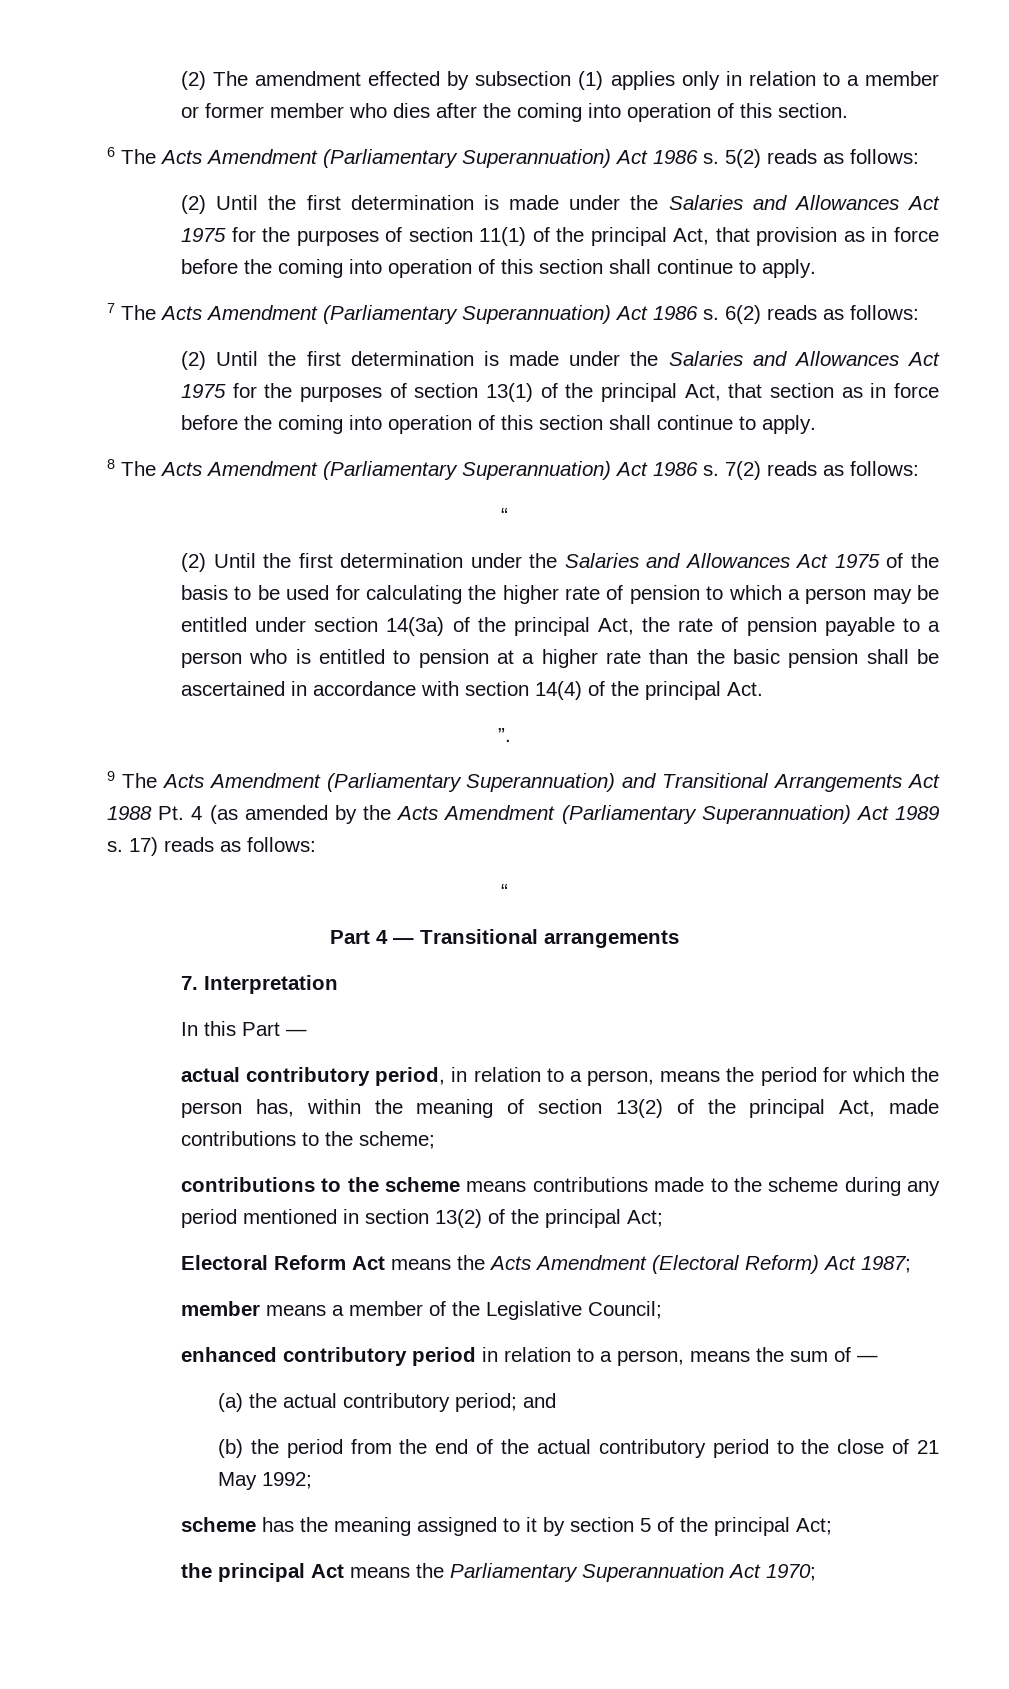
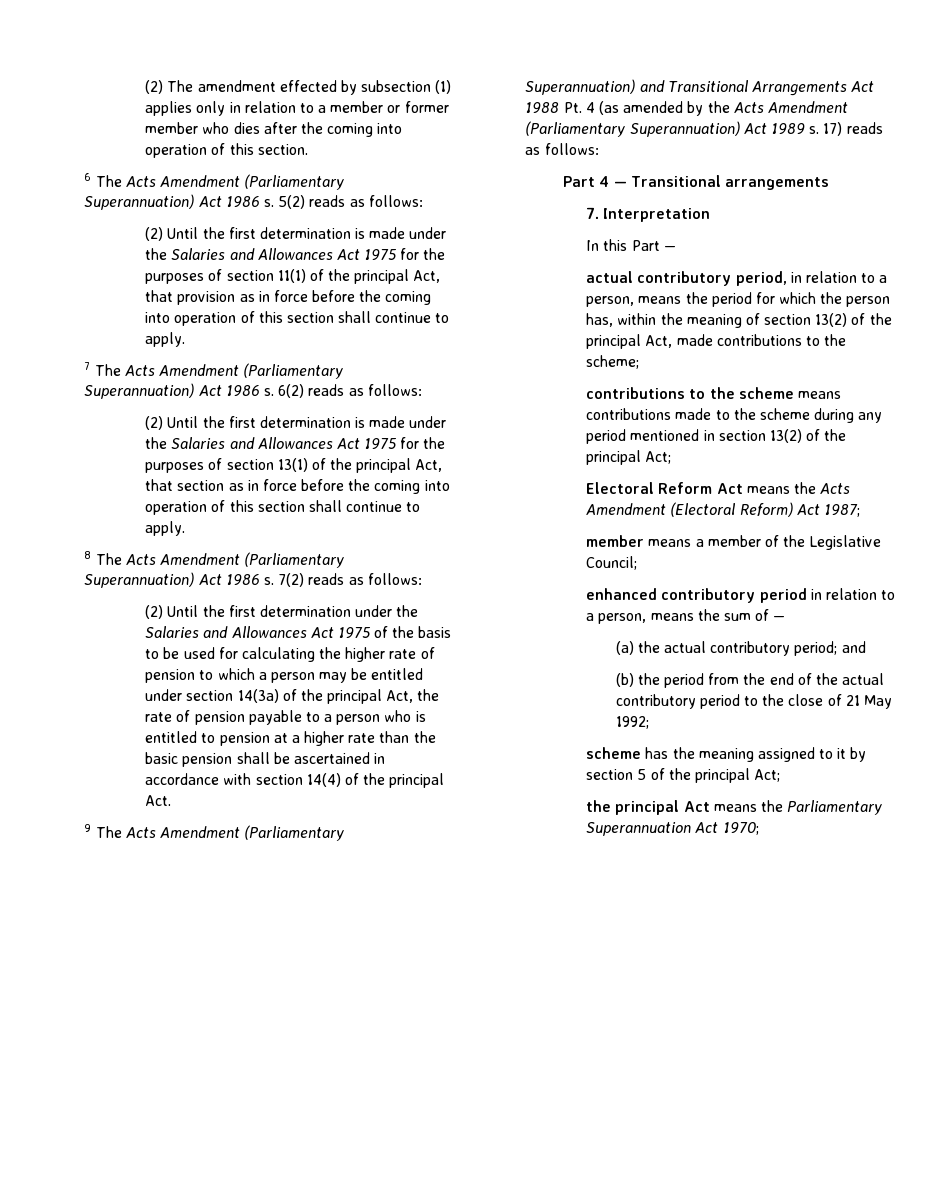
  7(2) reads as follows:
- “
- ”.
  17) reads as follows:
- “

